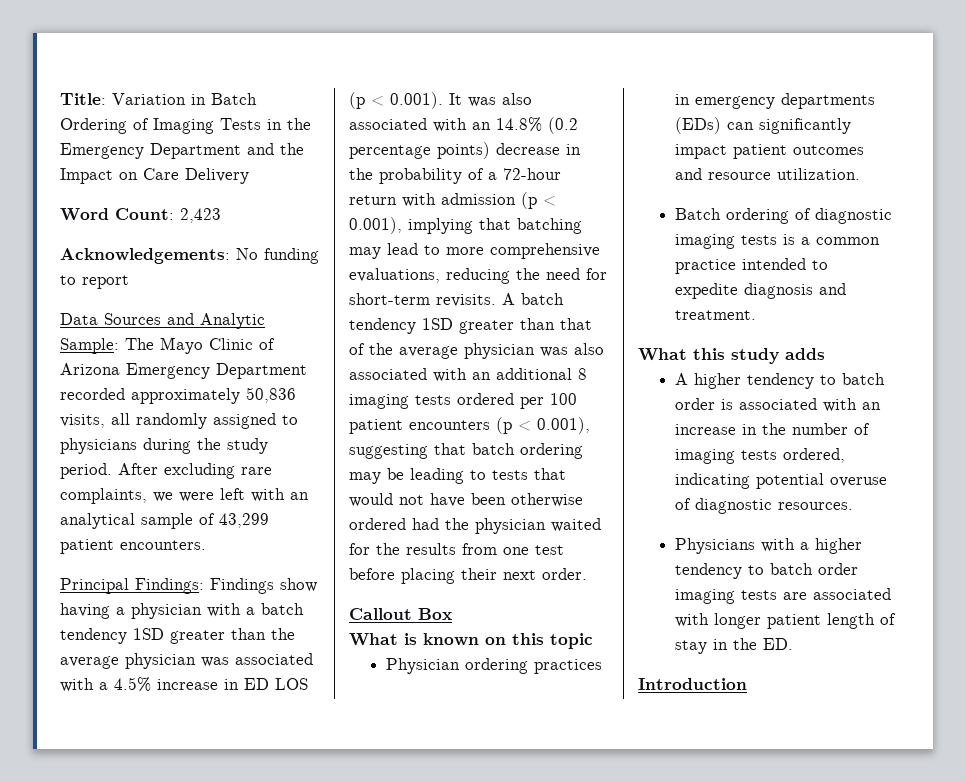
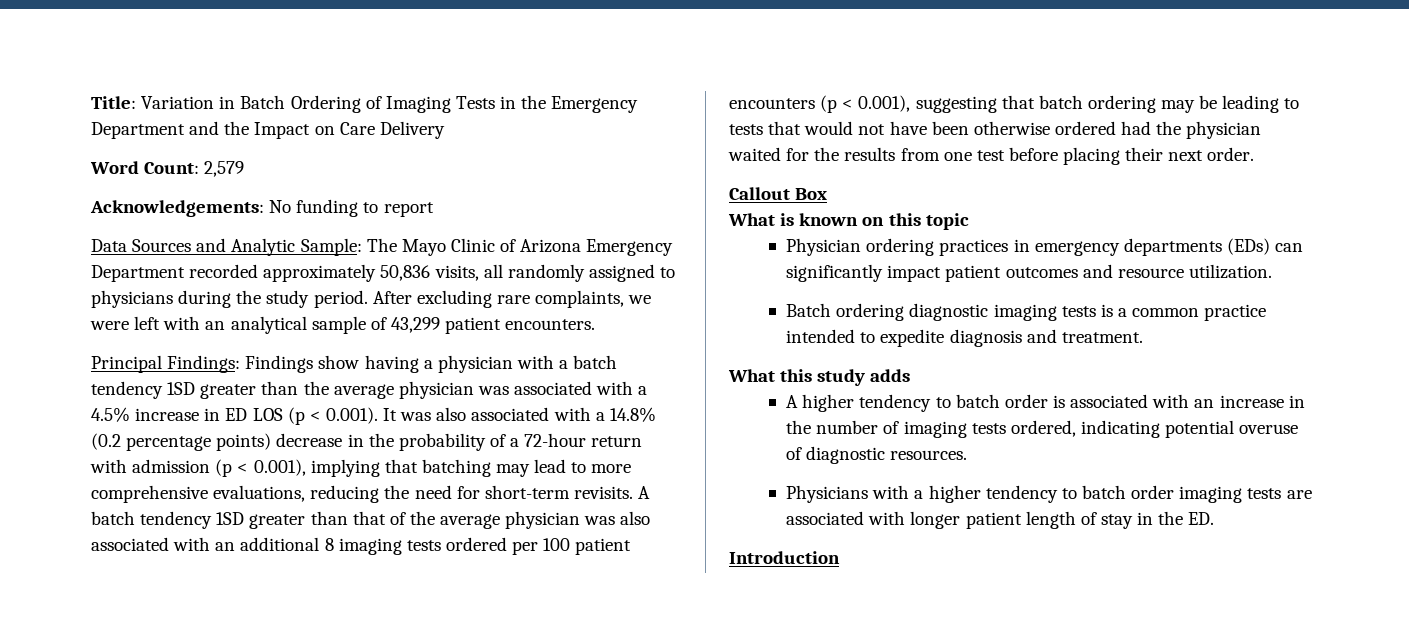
- Word Count: 2,423
+ Word Count: 2,579
- Findings show having a physician with a batch tendency 1SD greater than the average physician was associated with a 4.5% increase in ED LOS (p < 0.001). It was also associated with an 14.8% (0.2 percentage points) decrease in the probability of a 72-hour return with admission (p < 0.001), implying that batching may lead to more comprehensive evaluations, reducing the need for short-term revisits.
+ Findings show having a physician with a batch tendency 1SD greater than the average physician was associated with a 4.5% increase in ED LOS (p < 0.001). It was also associated with a 14.8% (0.2 percentage points) decrease in the probability of a 72-hour return with admission (p < 0.001), implying that batching may lead to more comprehensive evaluations, reducing the need for short-term revisits.
- Batch ordering of diagnostic imaging tests is a common practice intended to expedite diagnosis and treatment.
+ Batch ordering diagnostic imaging tests is a common practice intended to expedite diagnosis and treatment.

